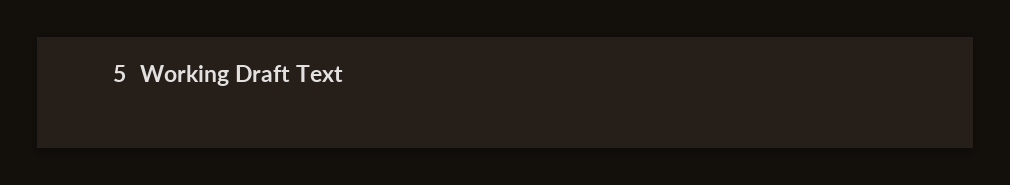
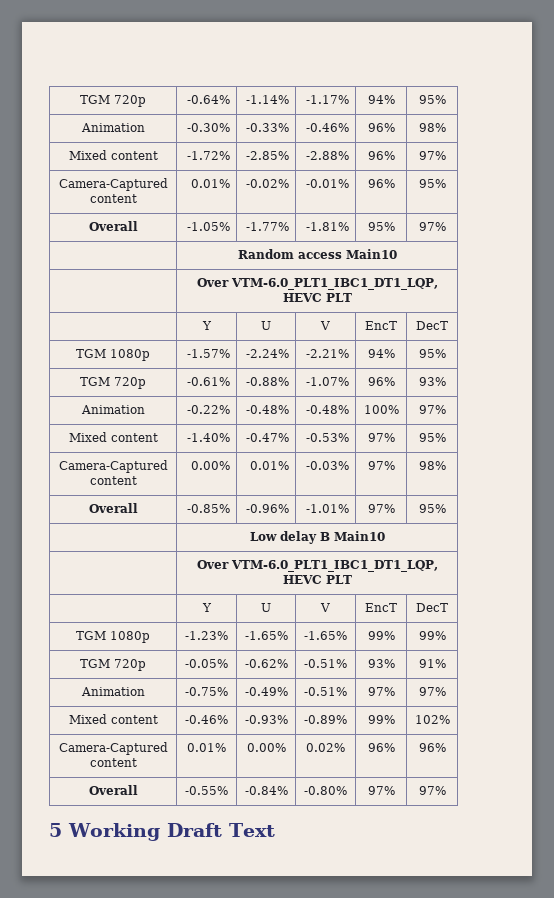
+ TGM 720p | -0.64% | -1.14% | -1.17% | 94% | 95%
+ Animation | -0.30% | -0.33% | -0.46% | 96% | 98%
+ Mixed content | -1.72% | -2.85% | -2.88% | 96% | 97%
+ Camera-Captured content | 0.01% | -0.02% | -0.01% | 96% | 95%
+ Overall | -1.05% | -1.77% | -1.81% | 95% | 97%
+ | Random access Main10
+ | Over VTM-6.0_PLT1_IBC1_DT1_LQP, HEVC PLT
+ | Y | U | V | EncT | DecT
+ TGM 1080p | -1.57% | -2.24% | -2.21% | 94% | 95%
+ TGM 720p | -0.61% | -0.88% | -1.07% | 96% | 93%
+ Animation | -0.22% | -0.48% | -0.48% | 100% | 97%
+ Mixed content | -1.40% | -0.47% | -0.53% | 97% | 95%
+ Camera-Captured content | 0.00% | 0.01% | -0.03% | 97% | 98%
+ Overall | -0.85% | -0.96% | -1.01% | 97% | 95%
+ | Low delay B Main10
+ | Over VTM-6.0_PLT1_IBC1_DT1_LQP, HEVC PLT
+ | Y | U | V | EncT | DecT
+ TGM 1080p | -1.23% | -1.65% | -1.65% | 99% | 99%
+ TGM 720p | -0.05% | -0.62% | -0.51% | 93% | 91%
+ Animation | -0.75% | -0.49% | -0.51% | 97% | 97%
+ Mixed content | -0.46% | -0.93% | -0.89% | 99% | 102%
+ Camera-Captured content | 0.01% | 0.00% | 0.02% | 96% | 96%
+ Overall | -0.55% | -0.84% | -0.80% | 97% | 97%

